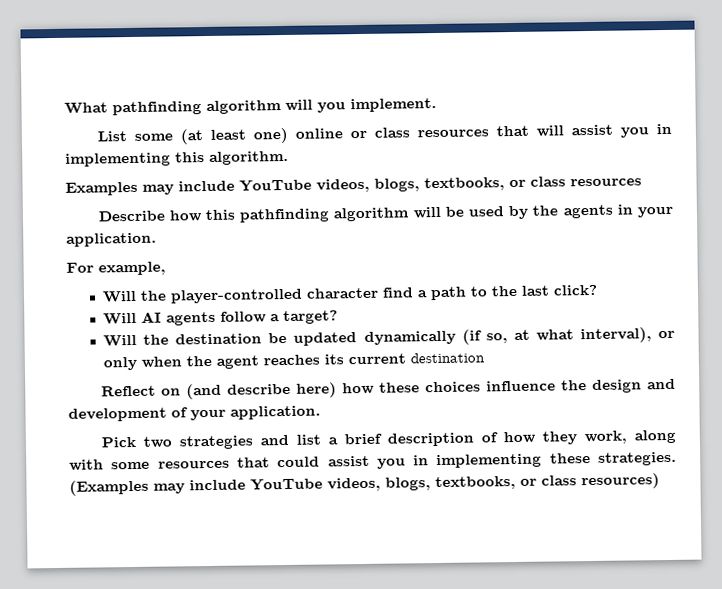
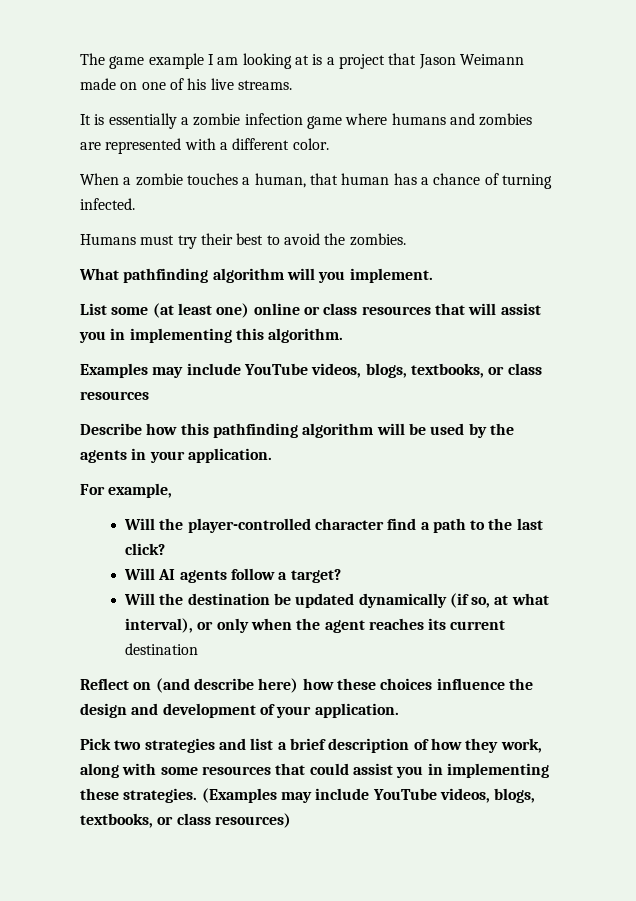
+ The game example I am looking at is a project that Jason Weimann made on one of his live streams.
+ It is essentially a zombie infection game where humans and zombies are represented with a different color.
+ When a zombie touches a human, that human has a chance of turning infected.
+ Humans must try their best to avoid the zombies.

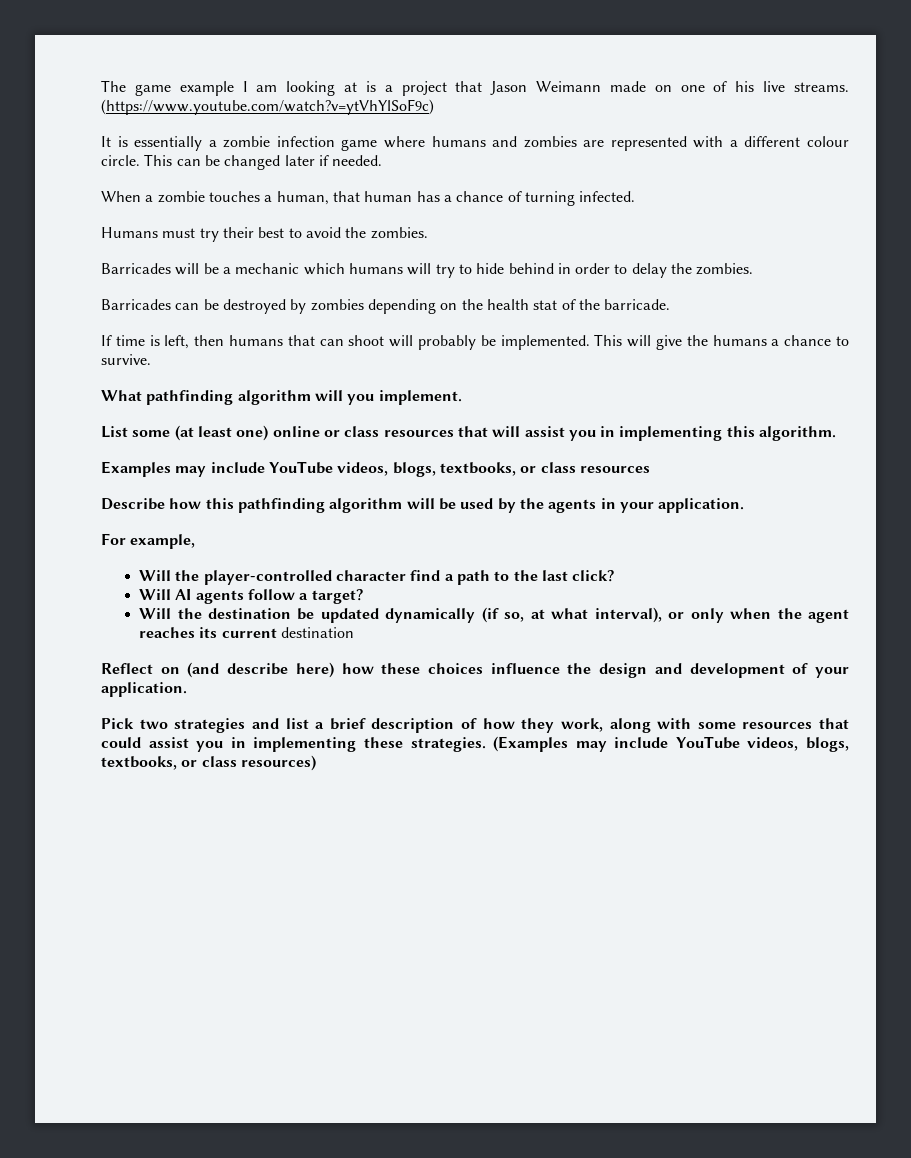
+ (https://www.youtube.com/watch?v=ytVhYlSoF9c)
- It is essentially a zombie infection game where humans and zombies are represented with a different color.
+ It is essentially a zombie infection game where humans and zombies are represented with a different colour circle. This can be changed later if needed.
+ Barricades will be a mechanic which humans will try to hide behind in order to delay the zombies.
+ Barricades can be destroyed by zombies depending on the health stat of the barricade.
+ If time is left, then humans that can shoot will probably be implemented. This will give the humans a chance to survive.

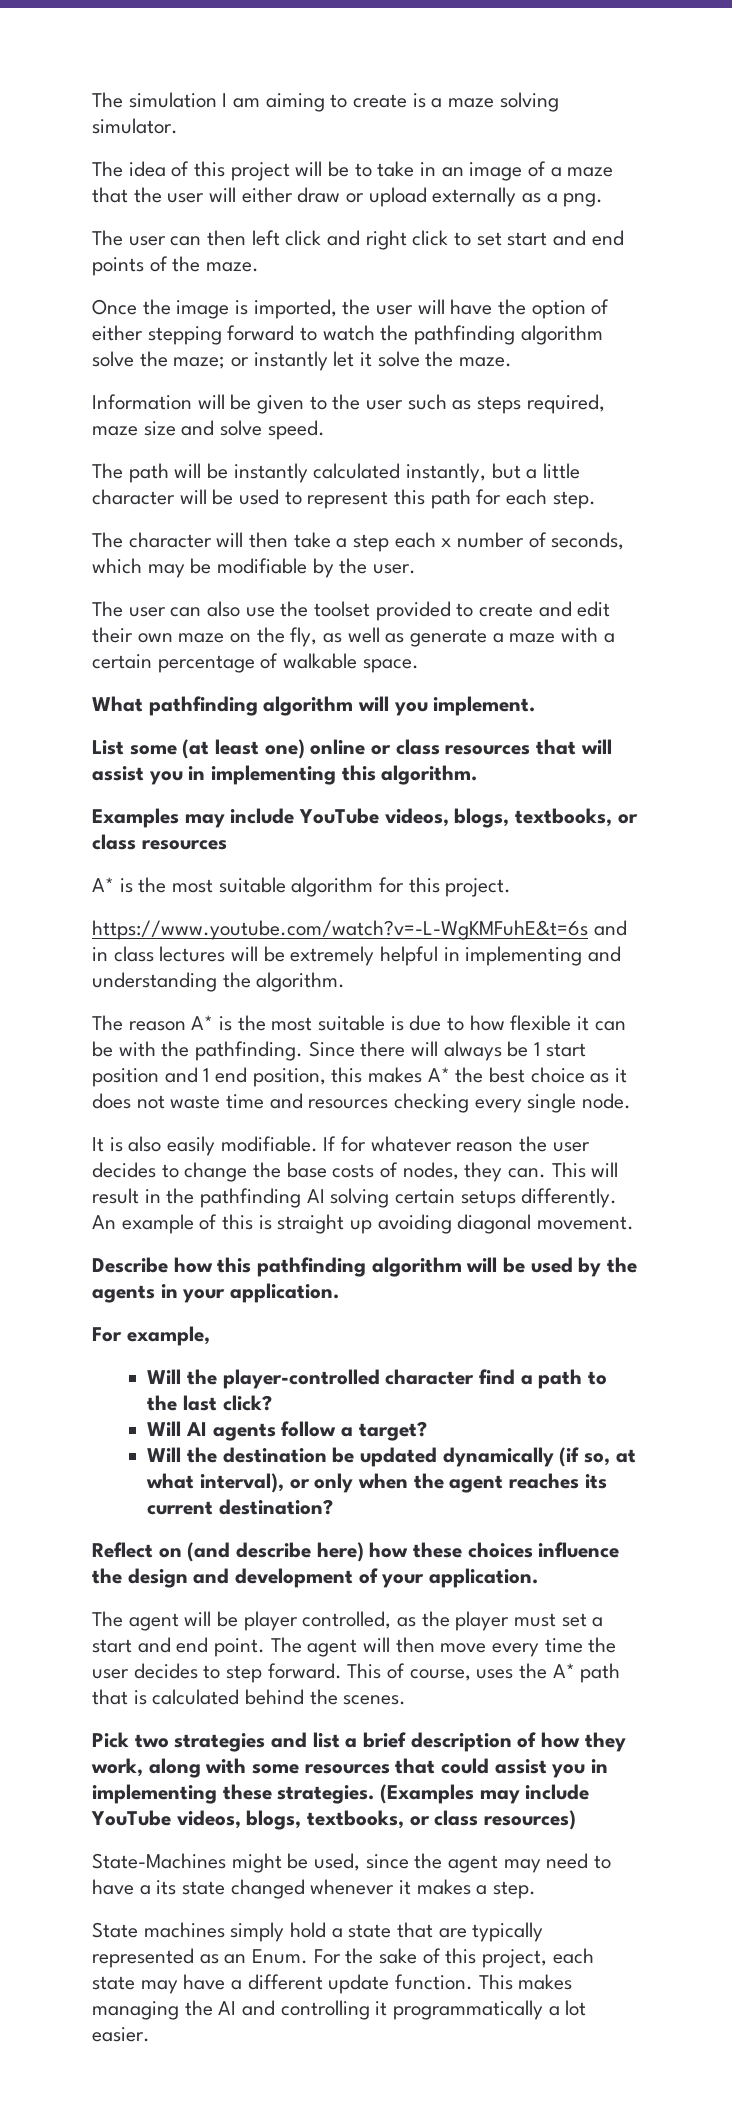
- The game example I am looking at is a project that Jason Weimann made on one of his live streams. (https://www.youtube.com/watch?v=ytVhYlSoF9c)
- It is essentially a zombie infection game where humans and zombies are represented with a different colour circle. This can be changed later if needed.
- When a zombie touches a human, that human has a chance of turning infected.
- Humans must try their best to avoid the zombies.
- Barricades will be a mechanic which humans will try to hide behind in order to delay the zombies.
- Barricades can be destroyed by zombies depending on the health stat of the barricade.
- If time is left, then humans that can shoot will probably be implemented. This will give the humans a chance to survive.
+ The simulation I am aiming to create is a maze solving simulator.
+ The idea of this project will be to take in an image of a maze that the user will either draw or upload externally as a png.
+ The user can then left click and right click to set start and end points of the maze.
+ Once the image is imported, the user will have the option of either stepping forward to watch the pathfinding algorithm solve the maze; or instantly let it solve the maze.
+ Information will be given to the user such as steps required, maze size and solve speed.
+ The path will be instantly calculated instantly, but a little character will be used to represent this path for each step.
+ The character will then take a step each x number of seconds, which may be modifiable by the user.
+ The user can also use the toolset provided to create and edit their own maze on the fly, as well as generate a maze with a certain percentage of walkable space.
+ A* is the most suitable algorithm for this project.
+ https://www.youtube.com/watch?v=-L-WgKMFuhE&t=6s and in class lectures will be extremely helpful in implementing and understanding the algorithm.
+ The reason A* is the most suitable is due to how flexible it can be with the pathfinding. Since there will always be 1 start position and 1 end position, this makes A* the best choice as it does not waste time and resources checking every single node.
+ It is also easily modifiable. If for whatever reason the user decides to change the base costs of nodes, they can. This will result in the pathfinding AI solving certain setups differently. An example of this is straight up avoiding diagonal movement.
- Will the destination be updated dynamically (if so, at what interval), or only when the agent reaches its current destination
+ Will the destination be updated dynamically (if so, at what interval), or only when the agent reaches its current destination?
+ The agent will be player controlled, as the player must set a start and end point. The agent will then move every time the user decides to step forward. This of course, uses the A* path that is calculated behind the scenes.
+ State-Machines might be used, since the agent may need to have a its state changed whenever it makes a step.
+ State machines simply hold a state that are typically represented as an Enum. For the sake of this project, each state may have a different update function. This makes managing the AI and controlling it programmatically a lot easier.

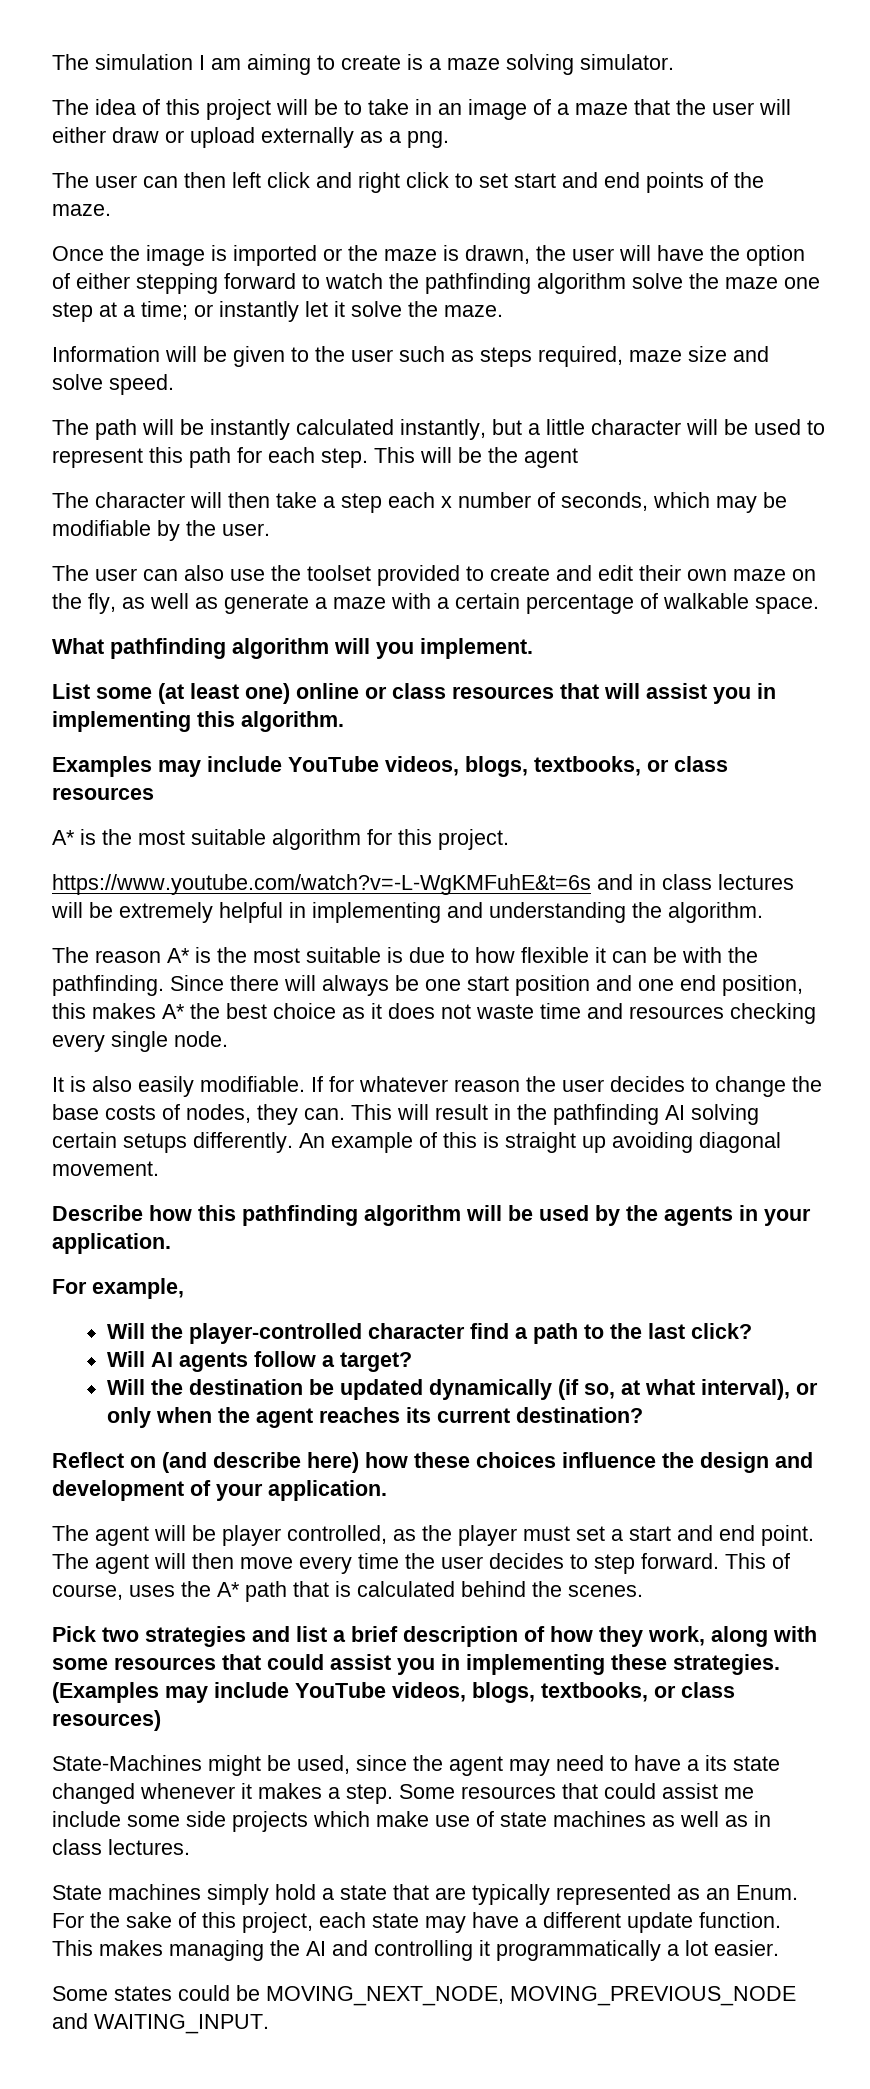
- Once the image is imported, the user will have the option of either stepping forward to watch the pathfinding algorithm solve the maze; or instantly let it solve the maze.
+ Once the image is imported or the maze is drawn, the user will have the option of either stepping forward to watch the pathfinding algorithm solve the maze one step at a time; or instantly let it solve the maze.
+ This will be the agent
- Since there will always be 1 start position and 1 end position, this makes A* the best choice as it does not waste time and resources checking every single node.
+ Since there will always be one start position and one end position, this makes A* the best choice as it does not waste time and resources checking every single node.
+ Some resources that could assist me include some side projects which make use of state machines as well as in class lectures.
+ Some states could be MOVING_NEXT_NODE, MOVING_PREVIOUS_NODE and WAITING_INPUT.

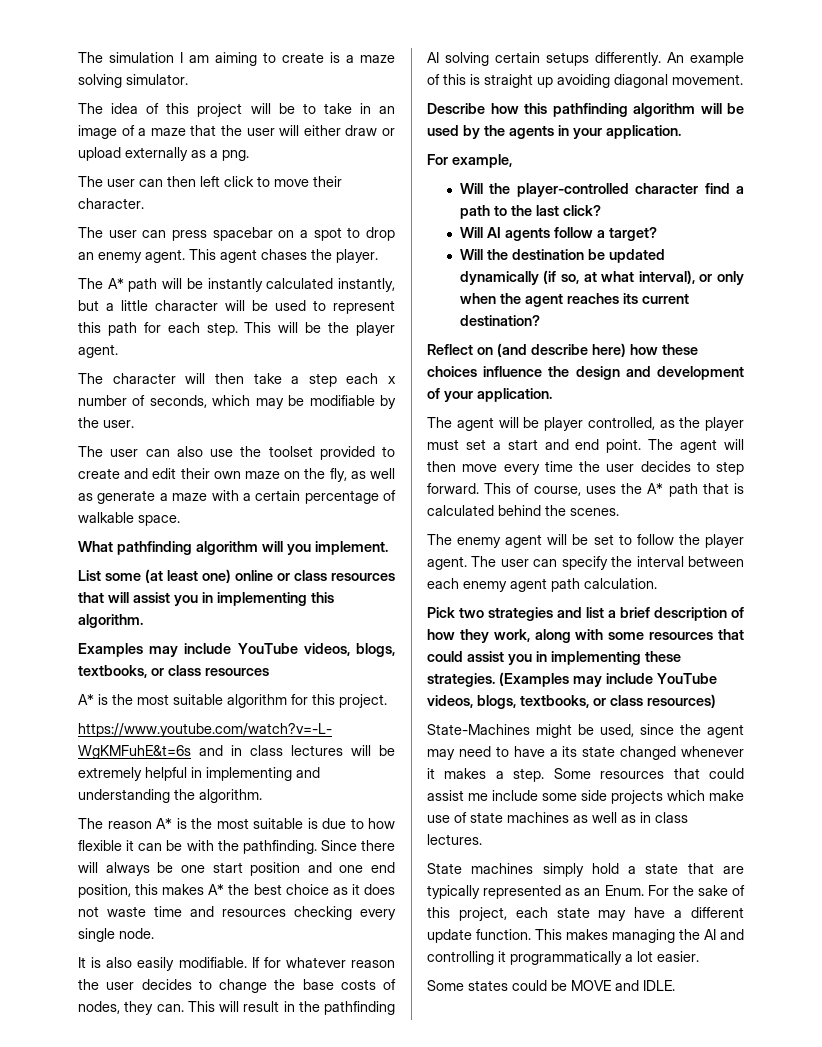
- The user can then left click and right click to set start and end points of the maze.
- Once the image is imported or the maze is drawn, the user will have the option of either stepping forward to watch the pathfinding algorithm solve the maze one step at a time; or instantly let it solve the maze.
- Information will be given to the user such as steps required, maze size and solve speed.
- The path will be instantly calculated instantly, but a little character will be used to represent this path for each step.
+ The user can then left click to move their character.
+ The user can press spacebar on a spot to drop an enemy agent. This agent chases the player.
+ The A* path will be instantly calculated instantly, but a little character will be used to represent this path for each step.
- This will be the agent
+ This will be the player agent.
+ The enemy agent will be set to follow the player agent. The user can specify the interval between each enemy agent path calculation.
- Some states could be MOVING_NEXT_NODE, MOVING_PREVIOUS_NODE and WAITING_INPUT.
+ Some states could be MOVE and IDLE.

